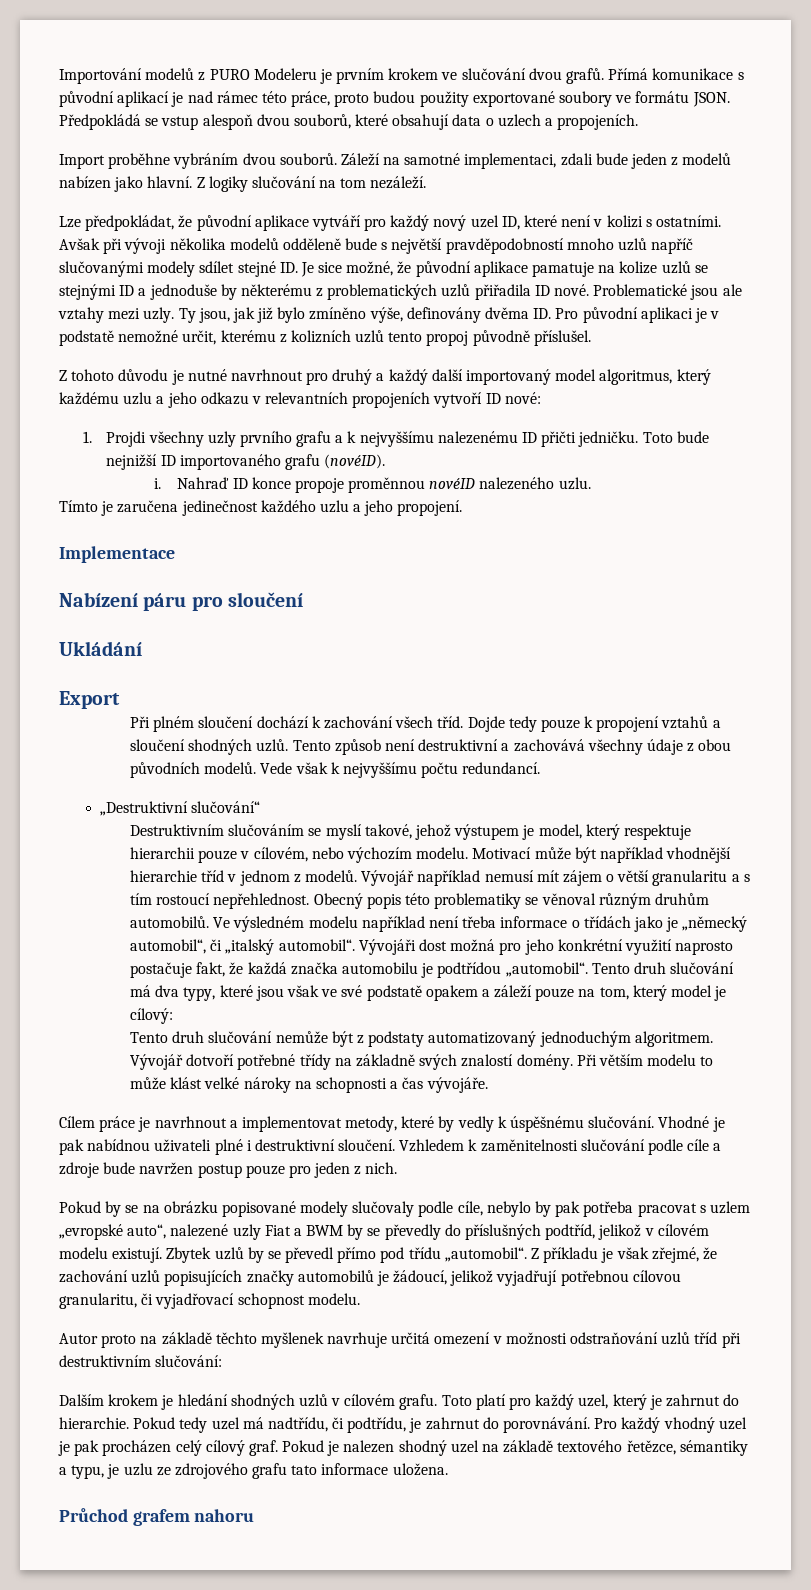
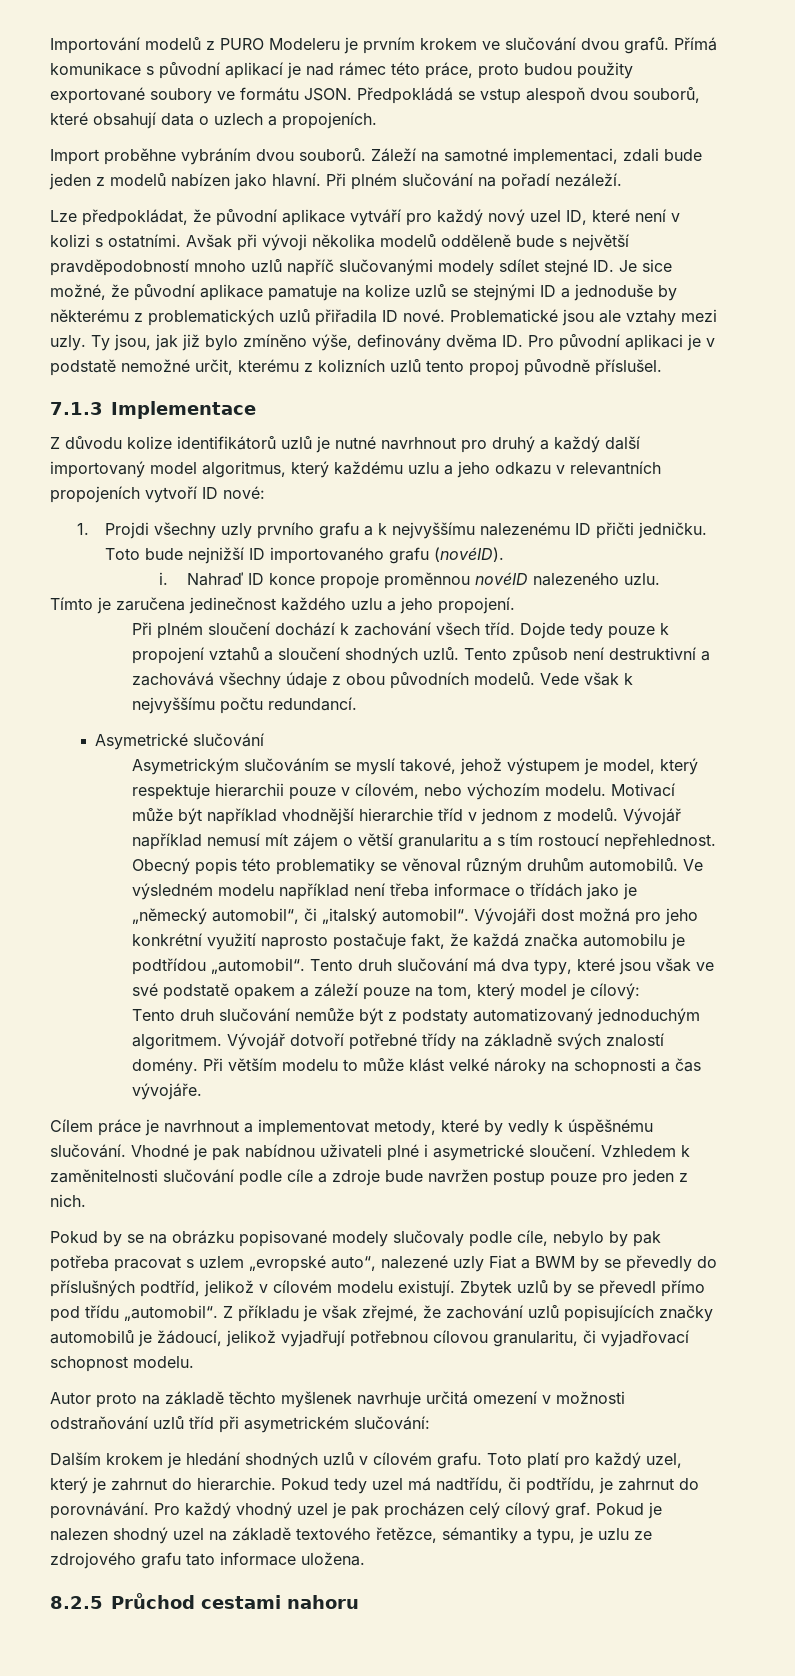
- Z logiky slučování na tom nezáleží.
+ Při plném slučování na pořadí nezáleží.
- Z tohoto důvodu je nutné navrhnout pro druhý a každý další importovaný model algoritmus, který každému uzlu a jeho odkazu v relevantních propojeních vytvoří ID nové:
+ 7.1.3 Implementace
+ Z důvodu kolize identifikátorů uzlů je nutné navrhnout pro druhý a každý další importovaný model algoritmus, který každému uzlu a jeho odkazu v relevantních propojeních vytvoří ID nové:
- Implementace
- Nabízení páru pro sloučení
- Ukládání
- Export
- „Destruktivní slučování“
- Destruktivním slučováním se myslí takové, jehož výstupem je model, který respektuje hierarchii pouze v cílovém, nebo výchozím modelu.
+ Asymetrické slučování
+ Asymetrickým slučováním se myslí takové, jehož výstupem je model, který respektuje hierarchii pouze v cílovém, nebo výchozím modelu.
- Vhodné je pak nabídnou uživateli plné i destruktivní sloučení.
+ Vhodné je pak nabídnou uživateli plné i asymetrické sloučení.
- Autor proto na základě těchto myšlenek navrhuje určitá omezení v možnosti odstraňování uzlů tříd při destruktivním slučování:
+ Autor proto na základě těchto myšlenek navrhuje určitá omezení v možnosti odstraňování uzlů tříd při asymetrickém slučování:
- Průchod grafem nahoru
+ 8.2.5 Průchod cestami nahoru

